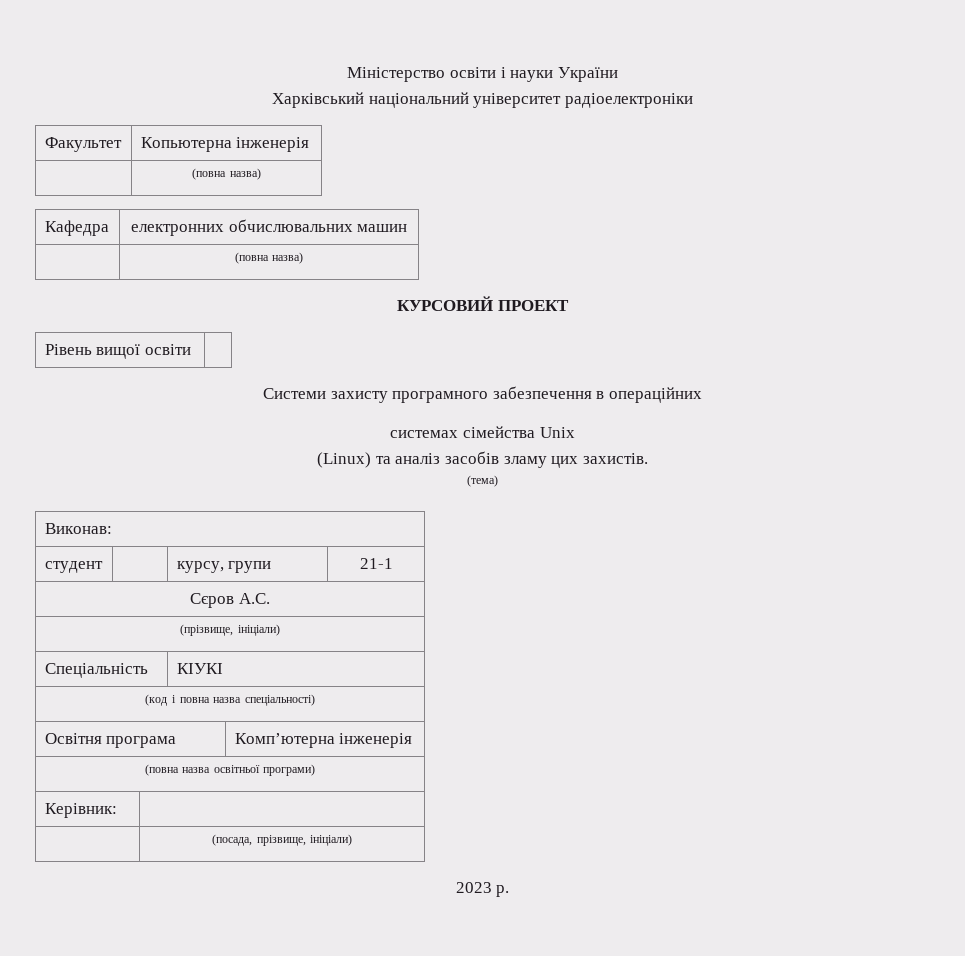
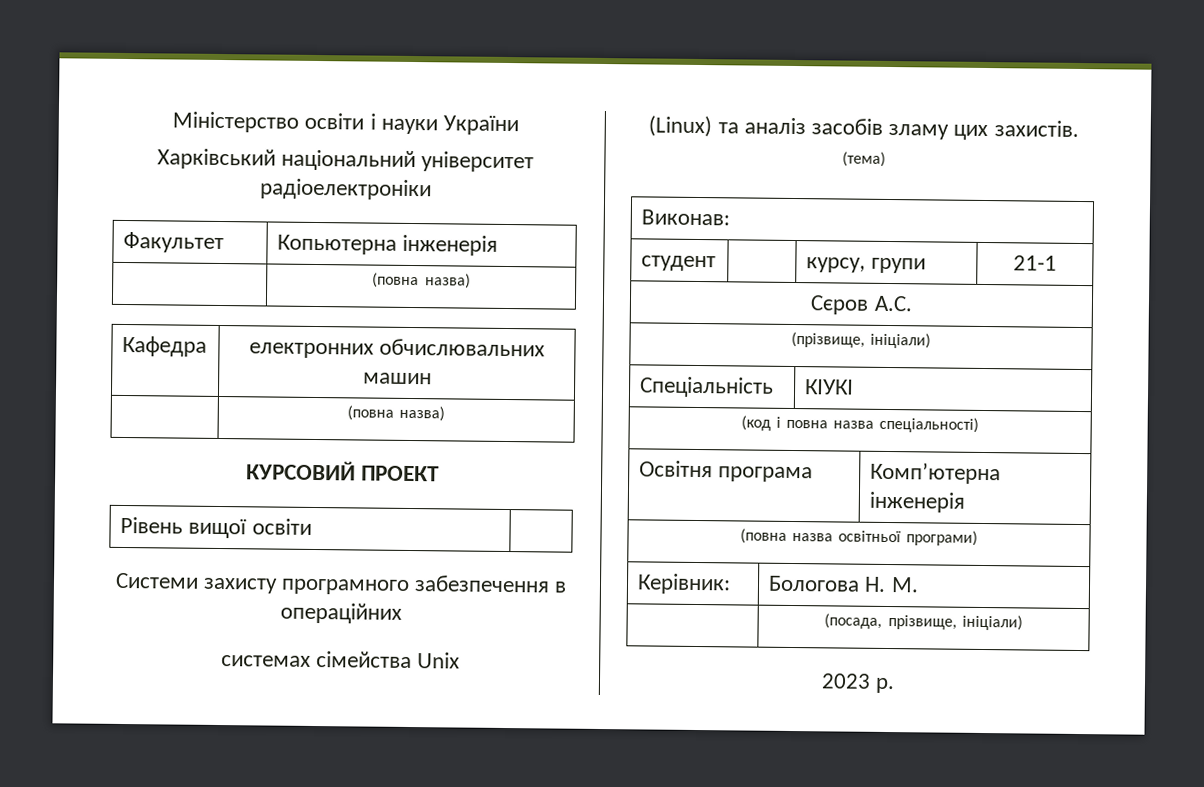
- Керівник: |
+ Керівник: | Бологова Н. М.

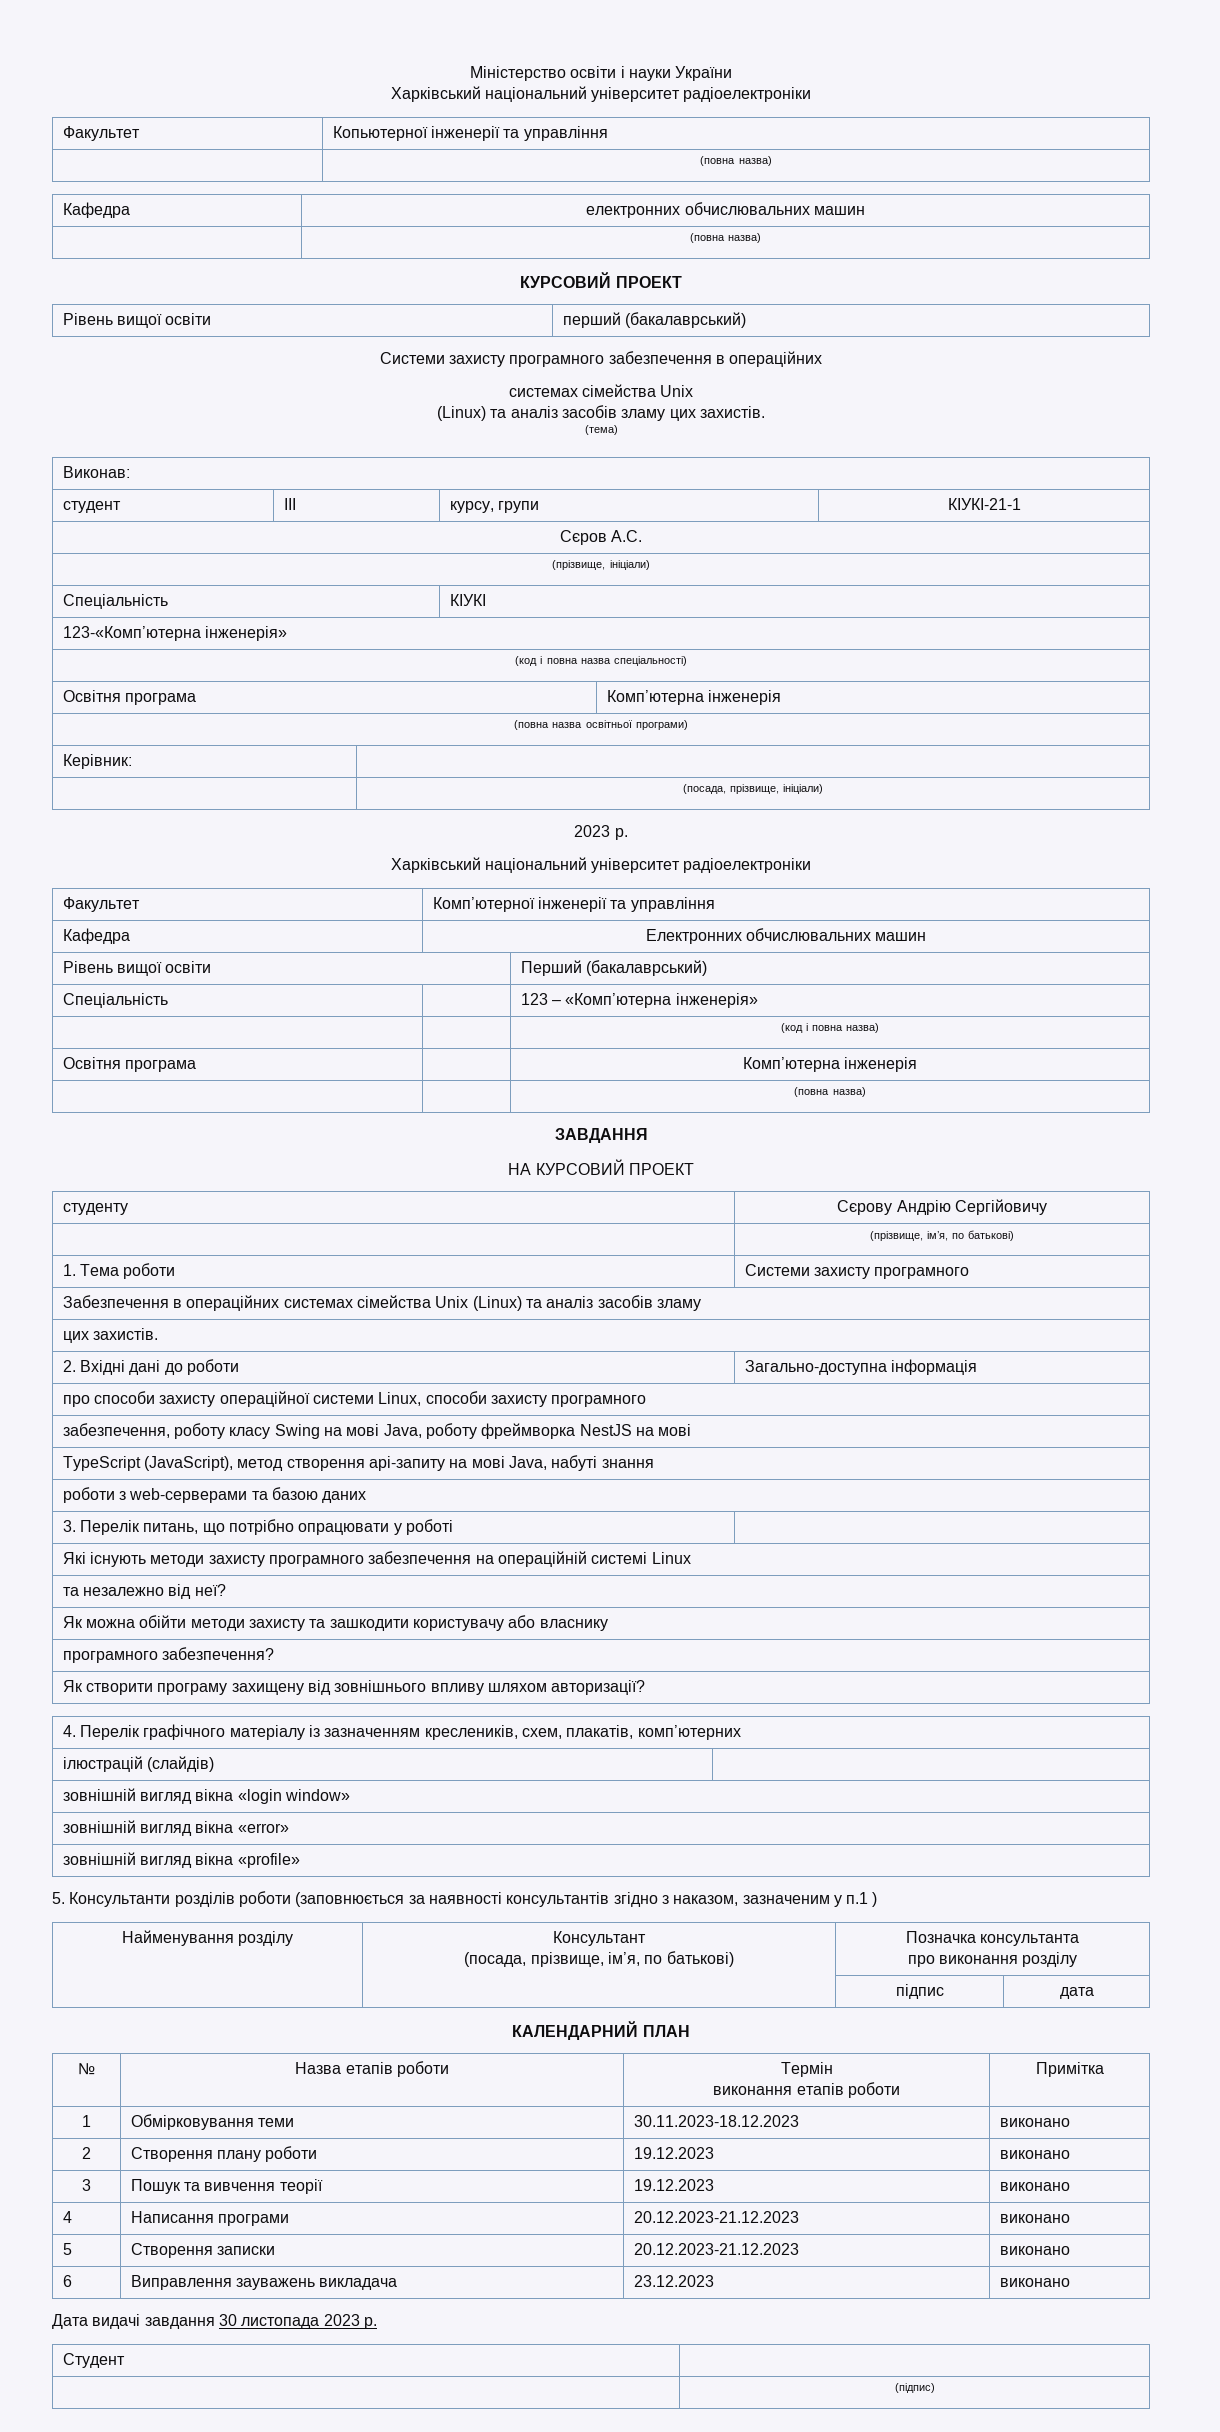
- Факультет | Копьютерна інженерія
+ Факультет | Копьютерної інженерії та управління
- Рівень вищої освіти |
+ Рівень вищої освіти | перший (бакалаврський)
- студент | | курсу, групи | 21-1
+ студент | ІІІ | курсу, групи | КІУКІ-21-1
+ 123-«Комп’ютерна інженерія»
- Керівник: | Бологова Н. М.
+ Керівник: |
  | (посада, прізвище, ініціали)
  2023 р.
+ Харківський національний університет радіоелектроніки
+ Факультет | Комп’ютерної інженерії та управління
+ Кафедра | Електронних обчислювальних машин
+ Рівень вищої освіти | Перший (бакалаврський)
+ Спеціальність | | 123 – «Комп’ютерна інженерія»
+ | | (код і повна назва)
+ Освітня програма | | Комп’ютерна інженерія
+ | | (повна назва)
+ ЗАВДАННЯ
+ НА КУРСОВИЙ ПРОЕКТ
+ студенту | Сєрову Андрію Сергійовичу
+ | (прізвище, ім’я, по батькові)
+ 1. Тема роботи | Системи захисту програмного
+ Забезпечення в операційних системах сімейства Unix (Linux) та аналіз засобів зламу
+ цих захистів.
+ 2. Вхідні дані до роботи | Загально-доступна інформація
+ про способи захисту операційної системи Linux, способи захисту програмного
+ забезпечення, роботу класу Swing на мові Java, роботу фреймворка NestJS на мові
+ TypeScript (JavaScript), метод створення api-запиту на мові Java, набуті знання
+ роботи з web-серверами та базою даних
+ 3. Перелік питань, що потрібно опрацювати у роботі |
+ Які існують методи захисту програмного забезпечення на операційній системі Linux
+ та незалежно від неї?
+ Як можна обійти методи захисту та зашкодити користувачу або власнику
+ програмного забезпечення?
+ Як створити програму захищену від зовнішнього впливу шляхом авторизації?
+ 4. Перелік графічного матеріалу із зазначенням креслеників, схем, плакатів, комп’ютерних
+ ілюстрацій (слайдів) |
+ зовнішній вигляд вікна «login window»
+ зовнішній вигляд вікна «error»
+ зовнішній вигляд вікна «profile»
+ 5. Консультанти розділів роботи (заповнюється за наявності консультантів згідно з наказом, зазначеним у п.1 )
+ Найменування розділу | Консультант
+ (посада, прізвище, ім’я, по батькові) | Позначка консультанта
+ про виконання розділу
+ | | підпис | дата
+ КАЛЕНДАРНИЙ ПЛАН
+ № | Назва етапів роботи | Термін
+ виконання етапів роботи | Примітка
+ 1 | Обмірковування теми | 30.11.2023-18.12.2023 | виконано
+ 2 | Створення плану роботи | 19.12.2023 | виконано
+ 3 | Пошук та вивчення теорії | 19.12.2023 | виконано
+ 4 | Написання програми | 20.12.2023-21.12.2023 | виконано
+ 5 | Створення записки | 20.12.2023-21.12.2023 | виконано
+ 6 | Виправлення зауважень викладача | 23.12.2023 | виконано
+ Дата видачі завдання 30 листопада 2023 р.
+ Студент |
+ | (підпис)

